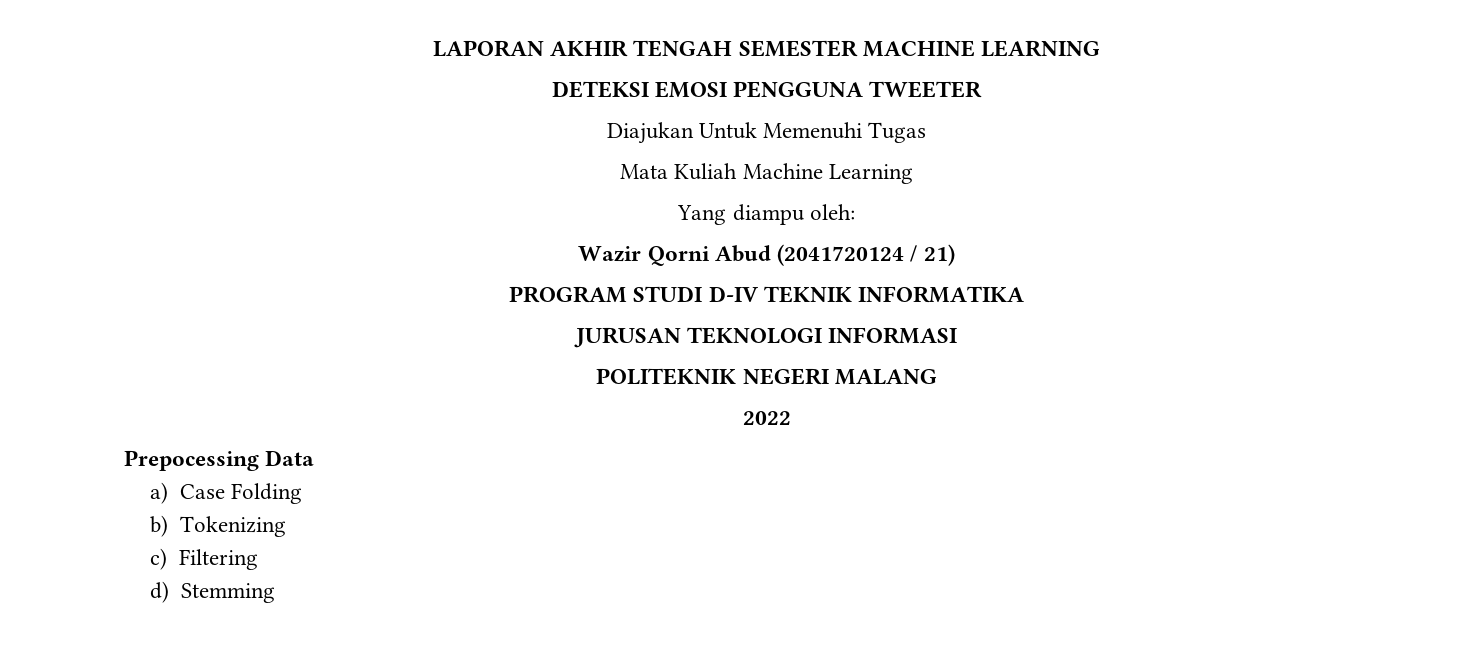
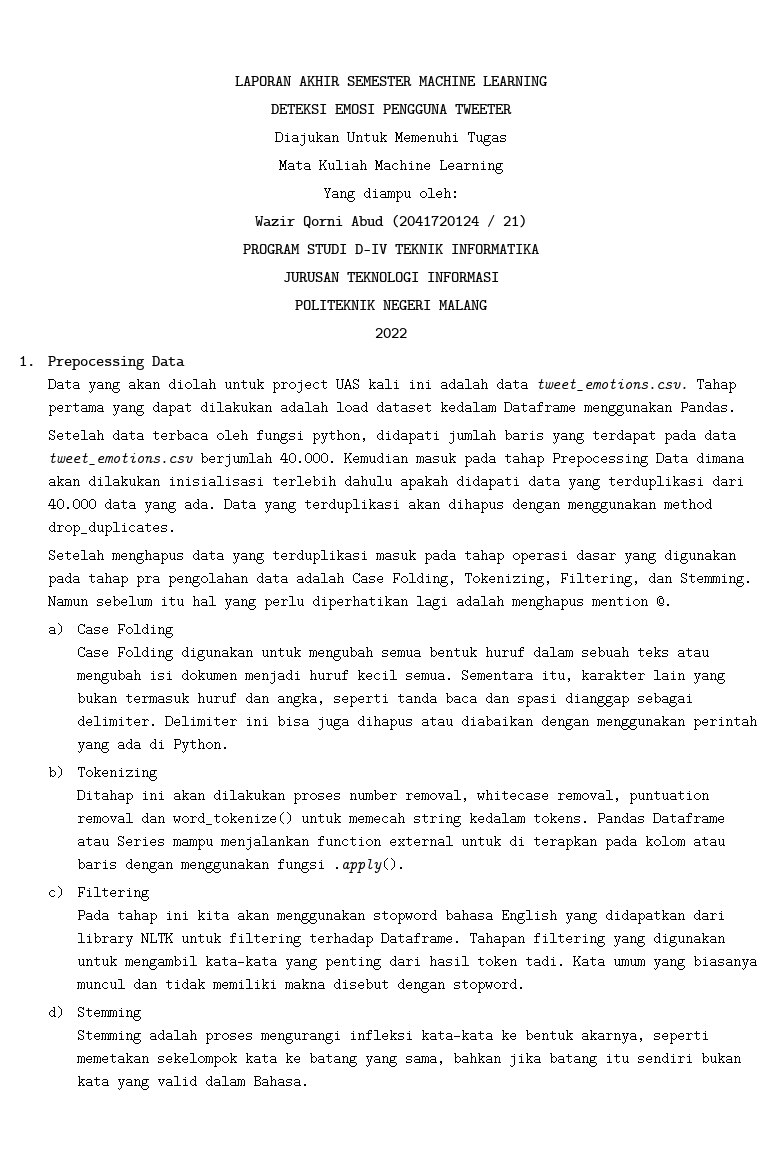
- LAPORAN AKHIR TENGAH SEMESTER MACHINE LEARNING
+ LAPORAN AKHIR SEMESTER MACHINE LEARNING
- Prepocessing Data
+ 1. Prepocessing Data
+ Data yang akan diolah untuk project UAS kali ini adalah data tweet_emotions.csv. Tahap pertama yang dapat dilakukan adalah load dataset kedalam Dataframe menggunakan Pandas.
+ Setelah data terbaca oleh fungsi python, didapati jumlah baris yang terdapat pada data tweet_emotions.csv berjumlah 40.000. Kemudian masuk pada tahap Prepocessing Data dimana akan dilakukan inisialisasi terlebih dahulu apakah didapati data yang terduplikasi dari 40.000 data yang ada. Data yang terduplikasi akan dihapus dengan menggunakan method drop_duplicates.
+ Setelah menghapus data yang terduplikasi masuk pada tahap operasi dasar yang digunakan pada tahap pra pengolahan data adalah Case Folding, Tokenizing, Filtering, dan Stemming. Namun sebelum itu hal yang perlu diperhatikan lagi adalah menghapus mention @.
  a) Case Folding
+ Case Folding digunakan untuk mengubah semua bentuk huruf dalam sebuah teks atau mengubah isi dokumen menjadi huruf kecil semua. Sementara itu, karakter lain yang bukan termasuk huruf dan angka, seperti tanda baca dan spasi dianggap sebagai delimiter. Delimiter ini bisa juga dihapus atau diabaikan dengan menggunakan perintah yang ada di Python.
  b) Tokenizing
+ Ditahap ini akan dilakukan proses number removal, whitecase removal, puntuation removal dan word_tokenize() untuk memecah string kedalam tokens. Pandas Dataframe atau Series mampu menjalankan function external untuk di terapkan pada kolom atau baris dengan menggunakan fungsi .apply().
  c) Filtering
+ Pada tahap ini kita akan menggunakan stopword bahasa English yang didapatkan dari library NLTK untuk filtering terhadap Dataframe. Tahapan filtering yang digunakan untuk mengambil kata-kata yang penting dari hasil token tadi. Kata umum yang biasanya muncul dan tidak memiliki makna disebut dengan stopword.
  d) Stemming
+ Stemming adalah proses mengurangi infleksi kata-kata ke bentuk akarnya, seperti memetakan sekelompok kata ke batang yang sama, bahkan jika batang itu sendiri bukan kata yang valid dalam Bahasa.

